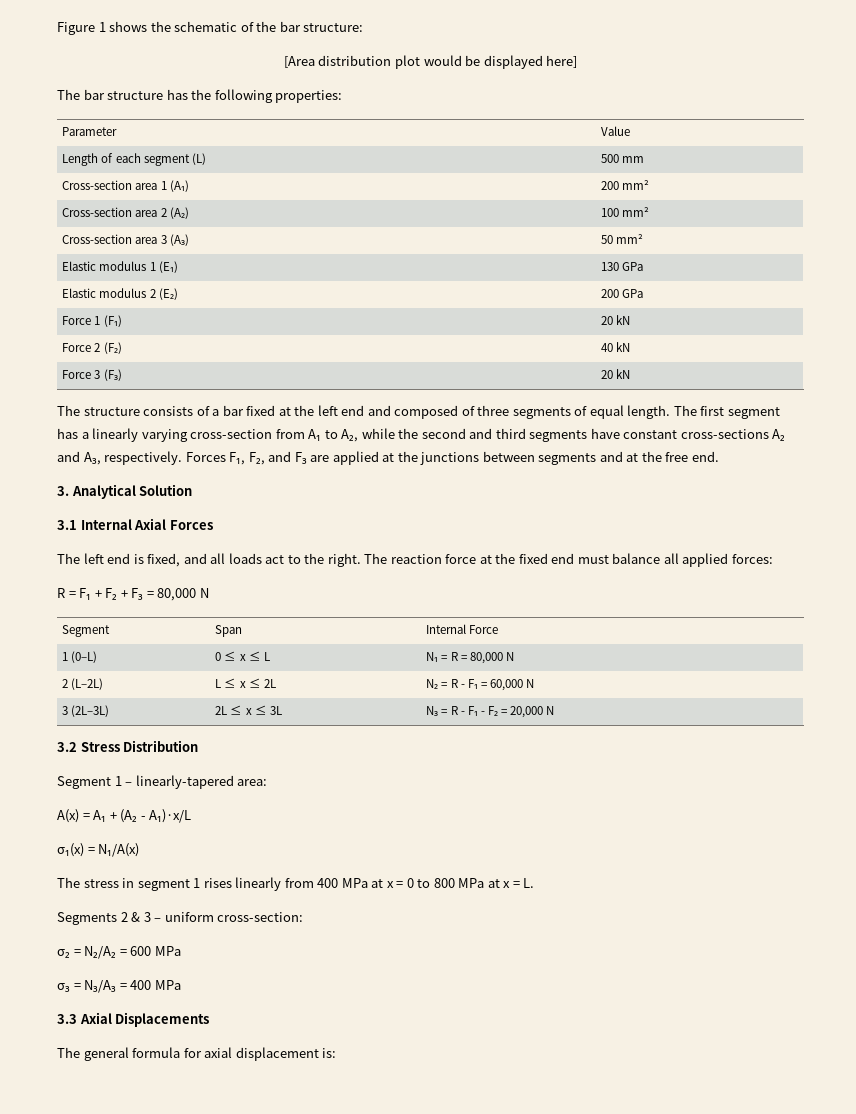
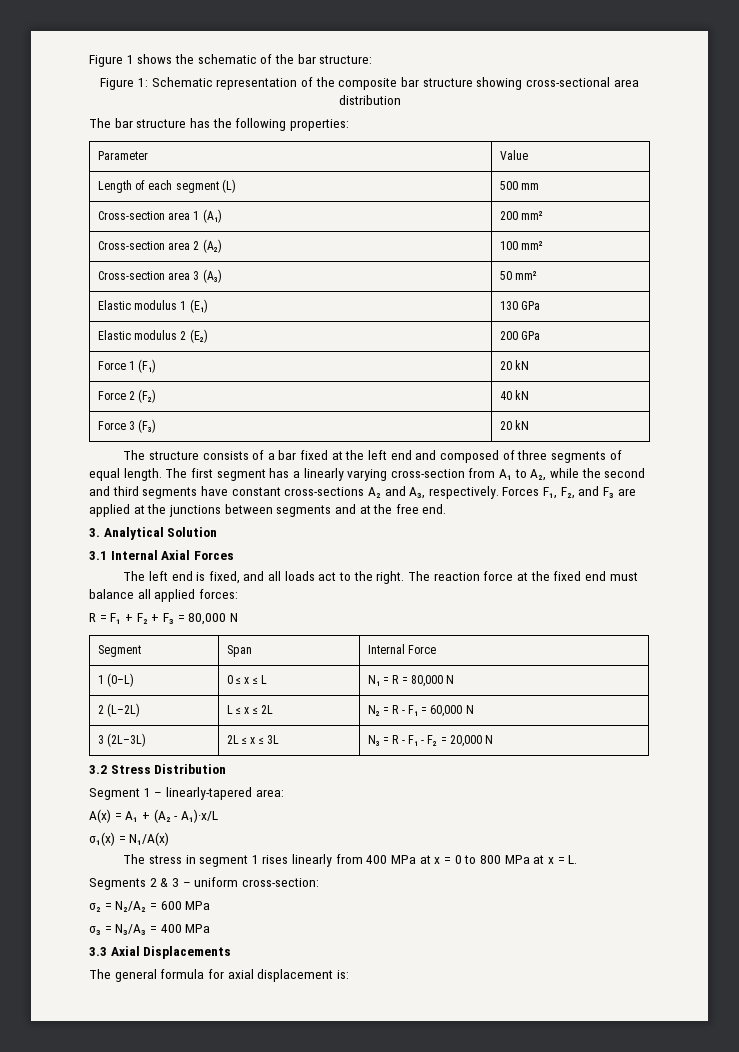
- [Area distribution plot would be displayed here]
+ Figure 1: Schematic representation of the composite bar structure showing cross-sectional area distribution

